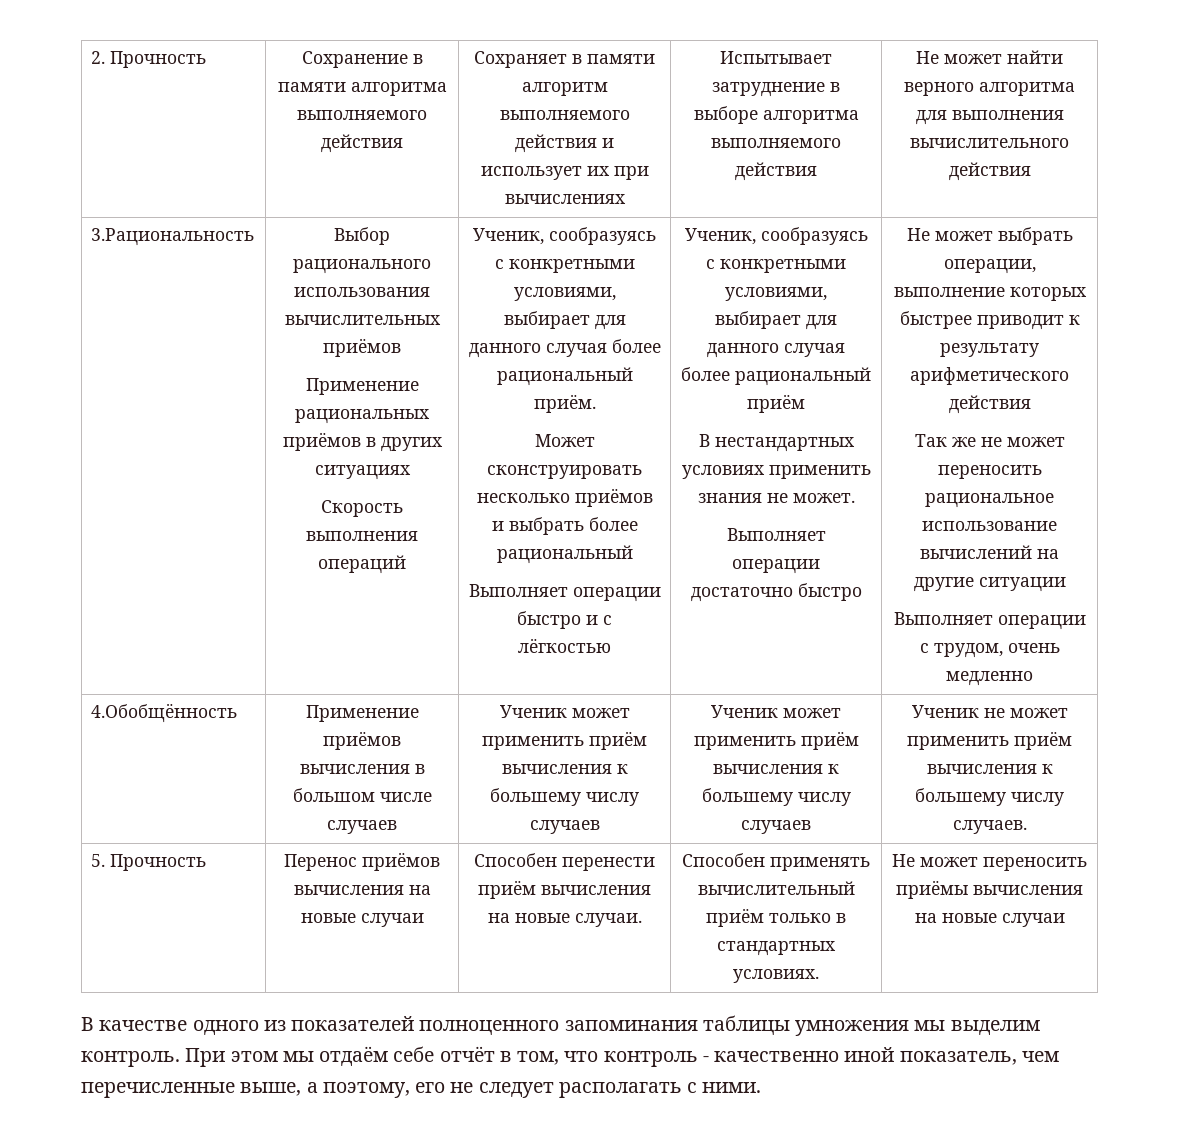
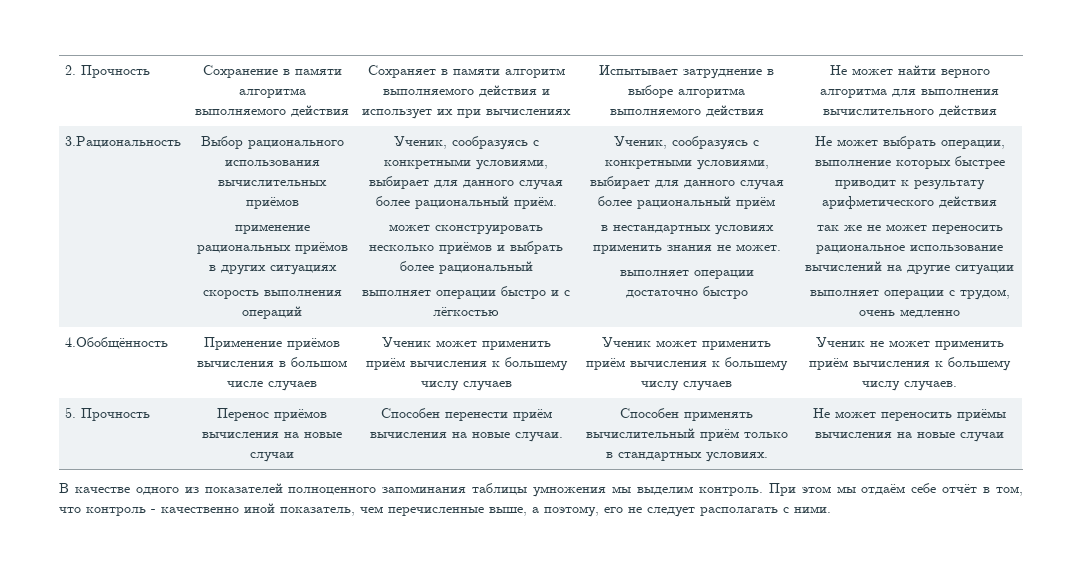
- Применение рациональных приёмов в других ситуациях
+ применение рациональных приёмов в других ситуациях
- Скорость выполнения операций
+ скорость выполнения операций
- Может сконструировать несколько приёмов и выбрать более рациональный
+ может сконструировать несколько приёмов и выбрать более рациональный
- Выполняет операции быстро и с лёгкостью
+ выполняет операции быстро и с лёгкостью
- В нестандартных условиях применить знания не может.
+ в нестандартных условиях применить знания не может.
- Выполняет операции достаточно быстро
+ выполняет операции достаточно быстро
- Так же не может переносить рациональное использование вычислений на другие ситуации
+ так же не может переносить рациональное использование вычислений на другие ситуации
- Выполняет операции с трудом, очень медленно
+ выполняет операции с трудом, очень медленно

